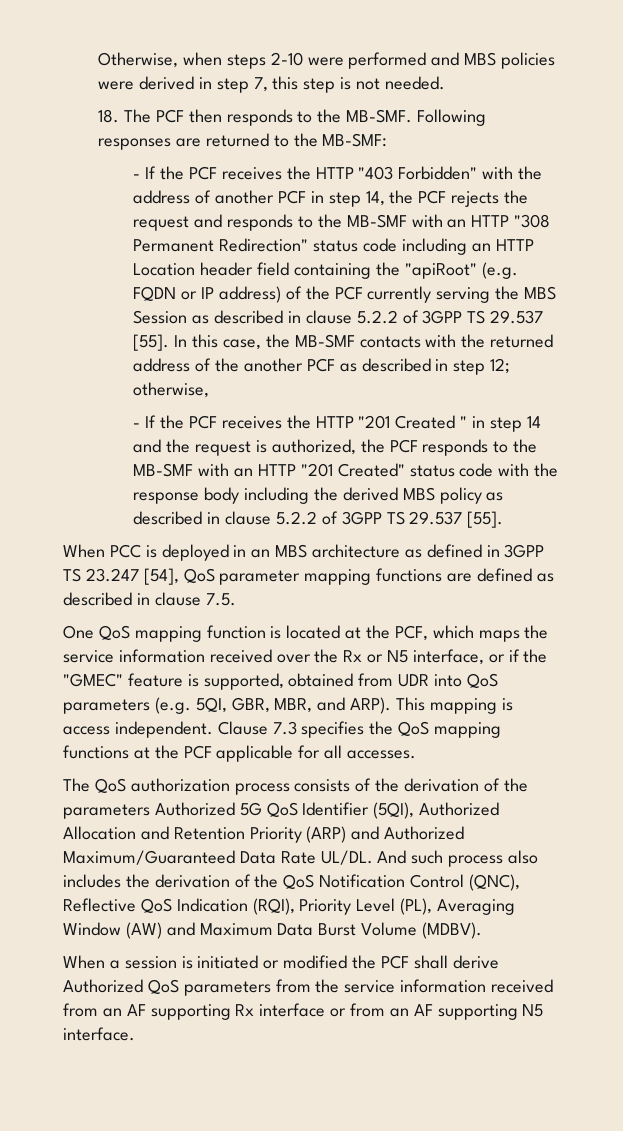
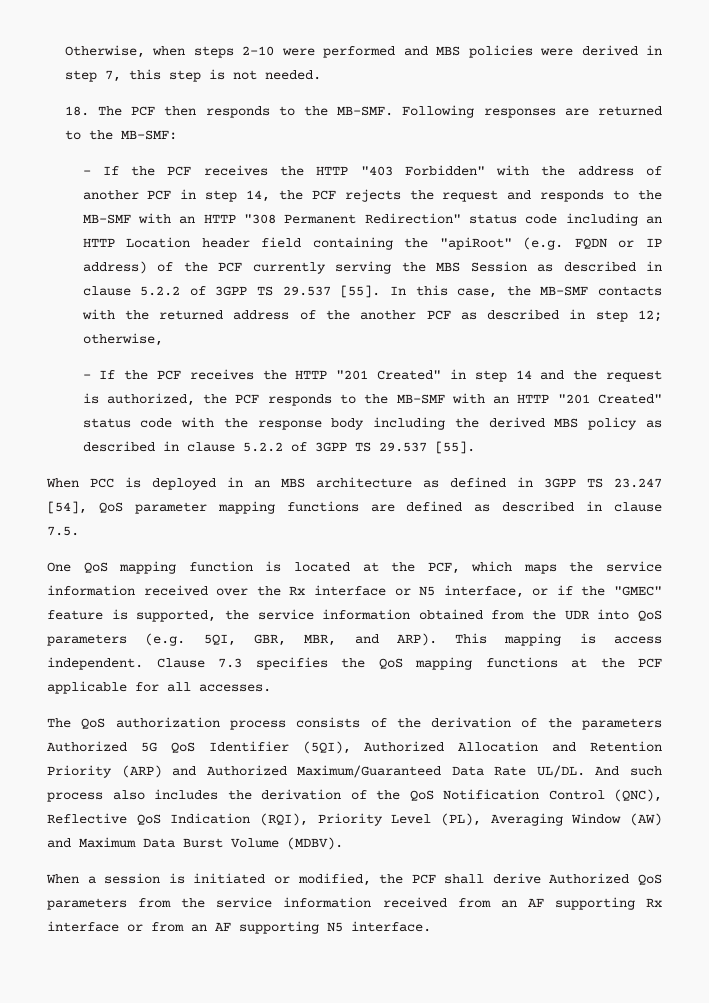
- - If the PCF receives the HTTP "201 Created " in step 14 and the request is authorized, the PCF responds to the MB-SMF with an HTTP "201 Created" status code with the response body including the derived MBS policy as described in clause 5.2.2 of 3GPP TS 29.537 [55].
+ - If the PCF receives the HTTP "201 Created" in step 14 and the request is authorized, the PCF responds to the MB-SMF with an HTTP "201 Created" status code with the response body including the derived MBS policy as described in clause 5.2.2 of 3GPP TS 29.537 [55].
- One QoS mapping function is located at the PCF, which maps the service information received over the Rx or N5 interface, or if the "GMEC" feature is supported, obtained from UDR into QoS parameters (e.g. 5QI, GBR, MBR, and ARP).
+ One QoS mapping function is located at the PCF, which maps the service information received over the Rx interface or N5 interface, or if the "GMEC" feature is supported, the service information obtained from the UDR into QoS parameters (e.g. 5QI, GBR, MBR, and ARP).
- When a session is initiated or modified the PCF shall derive Authorized QoS parameters from the service information received from an AF supporting Rx interface or from an AF supporting N5 interface.
+ When a session is initiated or modified, the PCF shall derive Authorized QoS parameters from the service information received from an AF supporting Rx interface or from an AF supporting N5 interface.

